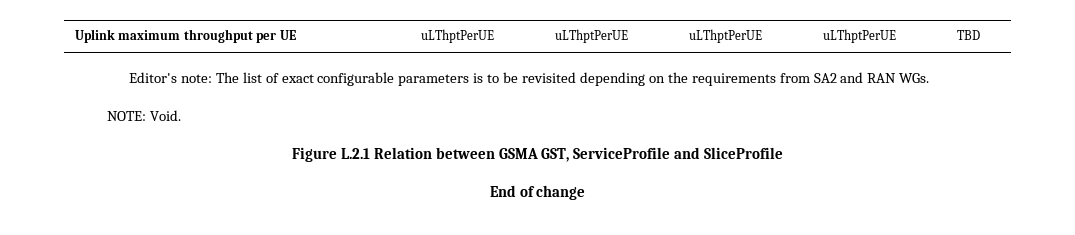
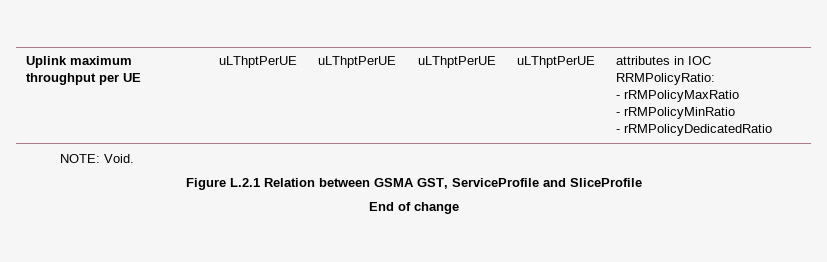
- Uplink maximum throughput per UE | uLThptPerUE | uLThptPerUE | uLThptPerUE | uLThptPerUE | TBD
- Editor's note: The list of exact configurable parameters is to be revisited depending on the requirements from SA2 and RAN WGs.
+ Uplink maximum throughput per UE | uLThptPerUE | uLThptPerUE | uLThptPerUE | uLThptPerUE | attributes in IOC RRMPolicyRatio:
+ - rRMPolicyMaxRatio
+ - rRMPolicyMinRatio
+ - rRMPolicyDedicatedRatio

